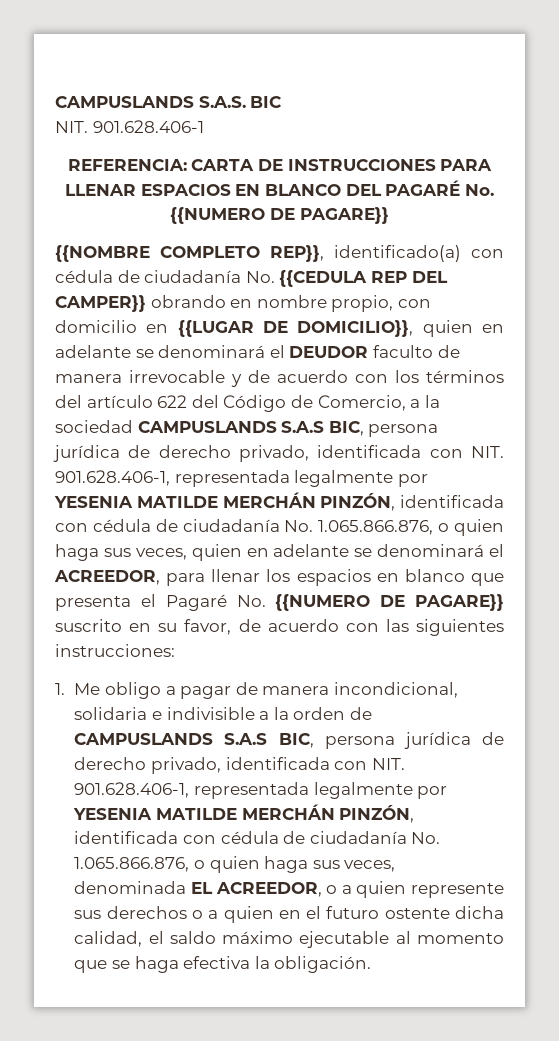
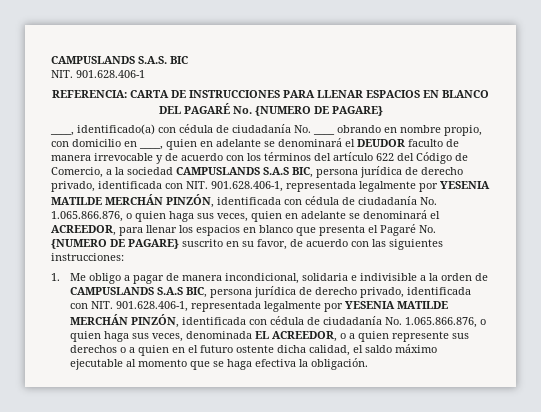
- CARTA DE INSTRUCCIONES PARA LLENAR ESPACIOS EN BLANCO DEL PAGARÉ No. {{NUMERO DE PAGARE}}
- {{NOMBRE COMPLETO REP}}, identificado(a) con cédula de ciudadanía No. {{CEDULA REP DEL CAMPER}} obrando en nombre propio, con domicilio en {{LUGAR DE DOMICILIO}}, quien en adelante se denominará el DEUDOR faculto de manera irrevocable y de acuerdo con los términos del artículo 622 del Código de Comercio, a la sociedad CAMPUSLANDS S.A.S BIC, persona jurídica de derecho privado, identificada con NIT. 901.628.406-1, representada legalmente por YESENIA MATILDE MERCHÁN PINZÓN, identificada con cédula de ciudadanía No. 1.065.866.876, o quien haga sus veces, quien en adelante se denominará el ACREEDOR, para llenar los espacios en blanco que presenta el Pagaré No. {{NUMERO DE PAGARE}} suscrito en su favor, de acuerdo con las siguientes instrucciones:
+ CARTA DE INSTRUCCIONES PARA LLENAR ESPACIOS EN BLANCO DEL PAGARÉ No. {NUMERO DE PAGARE}
+ ____, identificado(a) con cédula de ciudadanía No. ____ obrando en nombre propio, con domicilio en ____, quien en adelante se denominará el DEUDOR faculto de manera irrevocable y de acuerdo con los términos del artículo 622 del Código de Comercio, a la sociedad CAMPUSLANDS S.A.S BIC, persona jurídica de derecho privado, identificada con NIT. 901.628.406-1, representada legalmente por YESENIA MATILDE MERCHÁN PINZÓN, identificada con cédula de ciudadanía No. 1.065.866.876, o quien haga sus veces, quien en adelante se denominará el ACREEDOR, para llenar los espacios en blanco que presenta el Pagaré No. {NUMERO DE PAGARE} suscrito en su favor, de acuerdo con las siguientes instrucciones:

